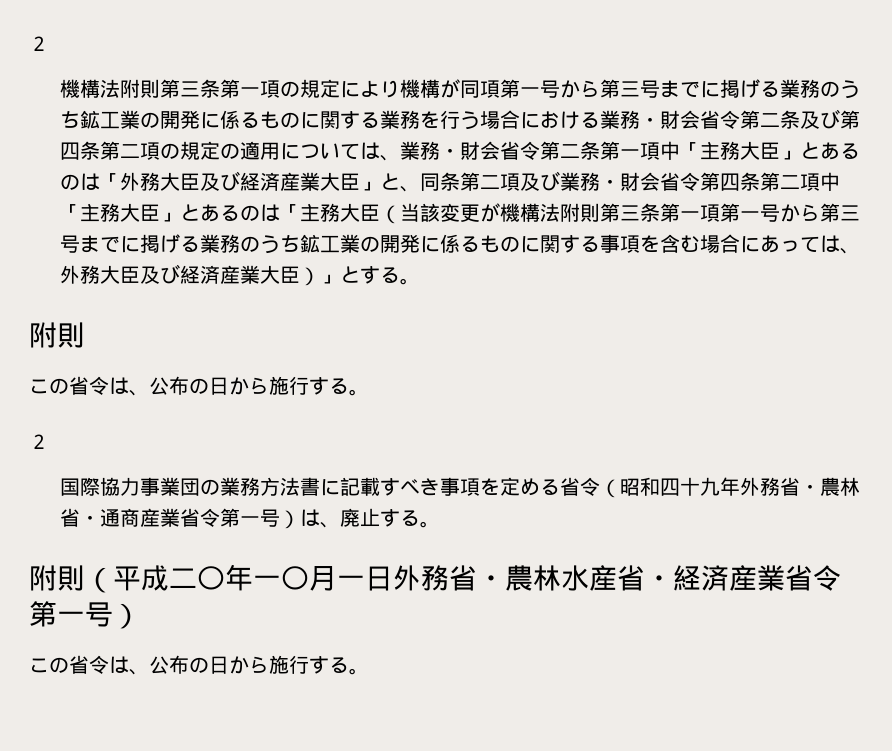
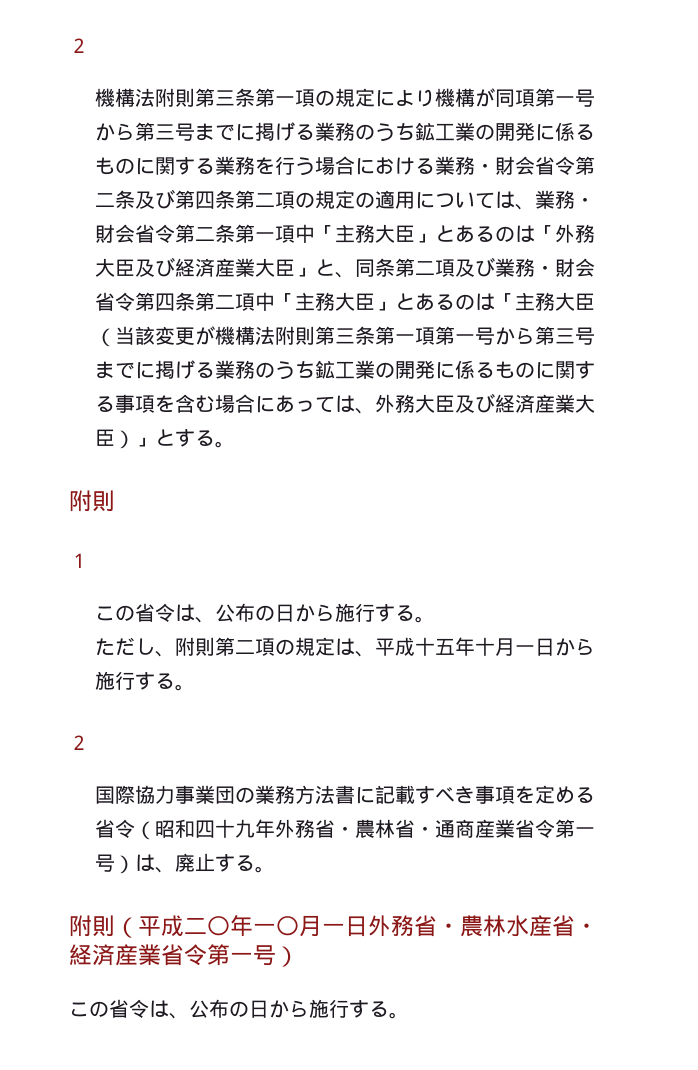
  機構法附則第三条第一項の規定により機構が同項第一号から第三号までに掲げる業務のうち鉱工業の開発に係るものに関する業務を行う場合における業務・財会省令第二条及び第四条第二項の規定の適用については、業務・財会省令第二条第一項中「主務大臣」とあるのは「外務大臣及び経済産業大臣」と、同条第二項及び業務・財会省令第四条第二項中「主務大臣」とあるのは「主務大臣（当該変更が機構法附則第三条第一項第一号から第三号までに掲げる業務のうち鉱工業の開発に係るものに関する事項を含む場合にあっては、外務大臣及び経済産業大臣）」とする。
  附則
+ １
  この省令は、公布の日から施行する。
+ ただし、附則第二項の規定は、平成十五年十月一日から施行する。

